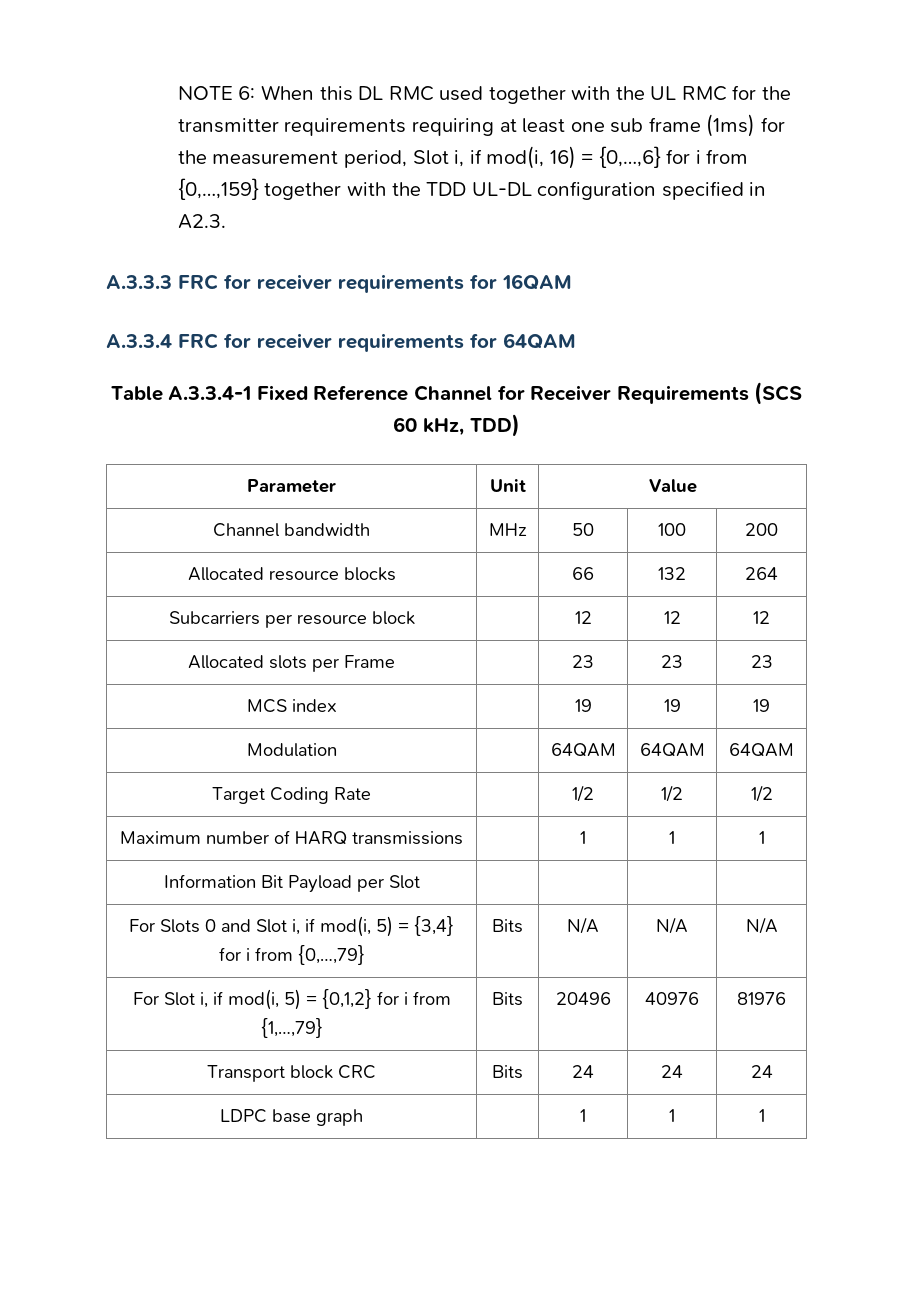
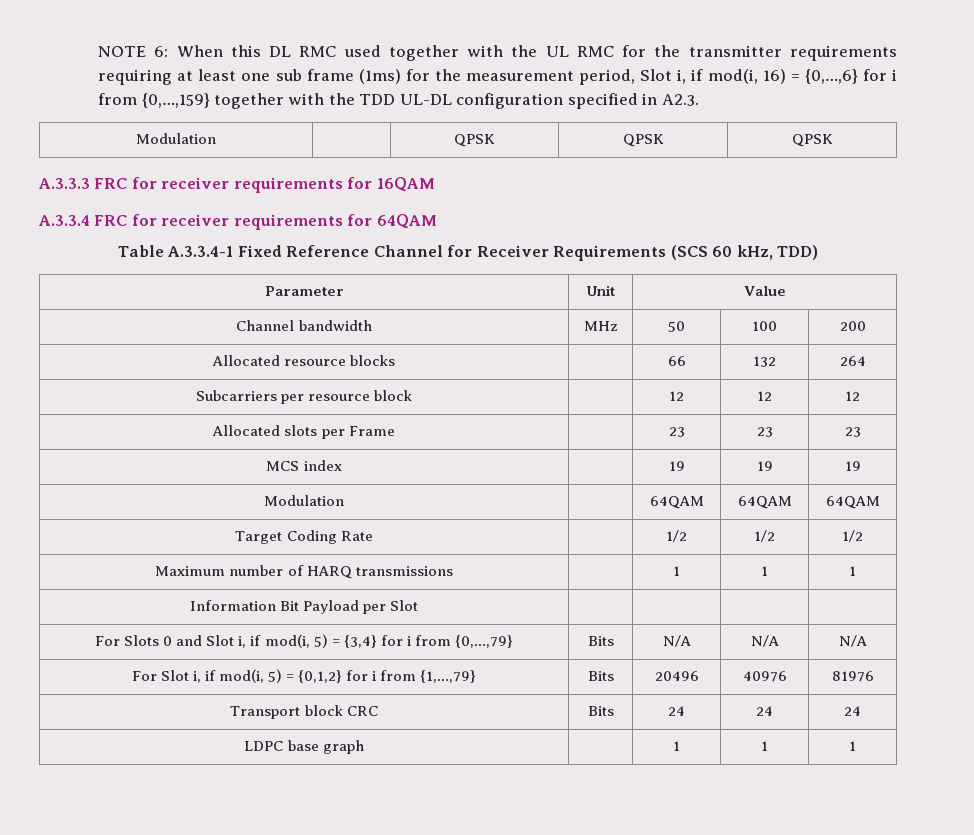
+ Modulation | | QPSK | QPSK | QPSK

